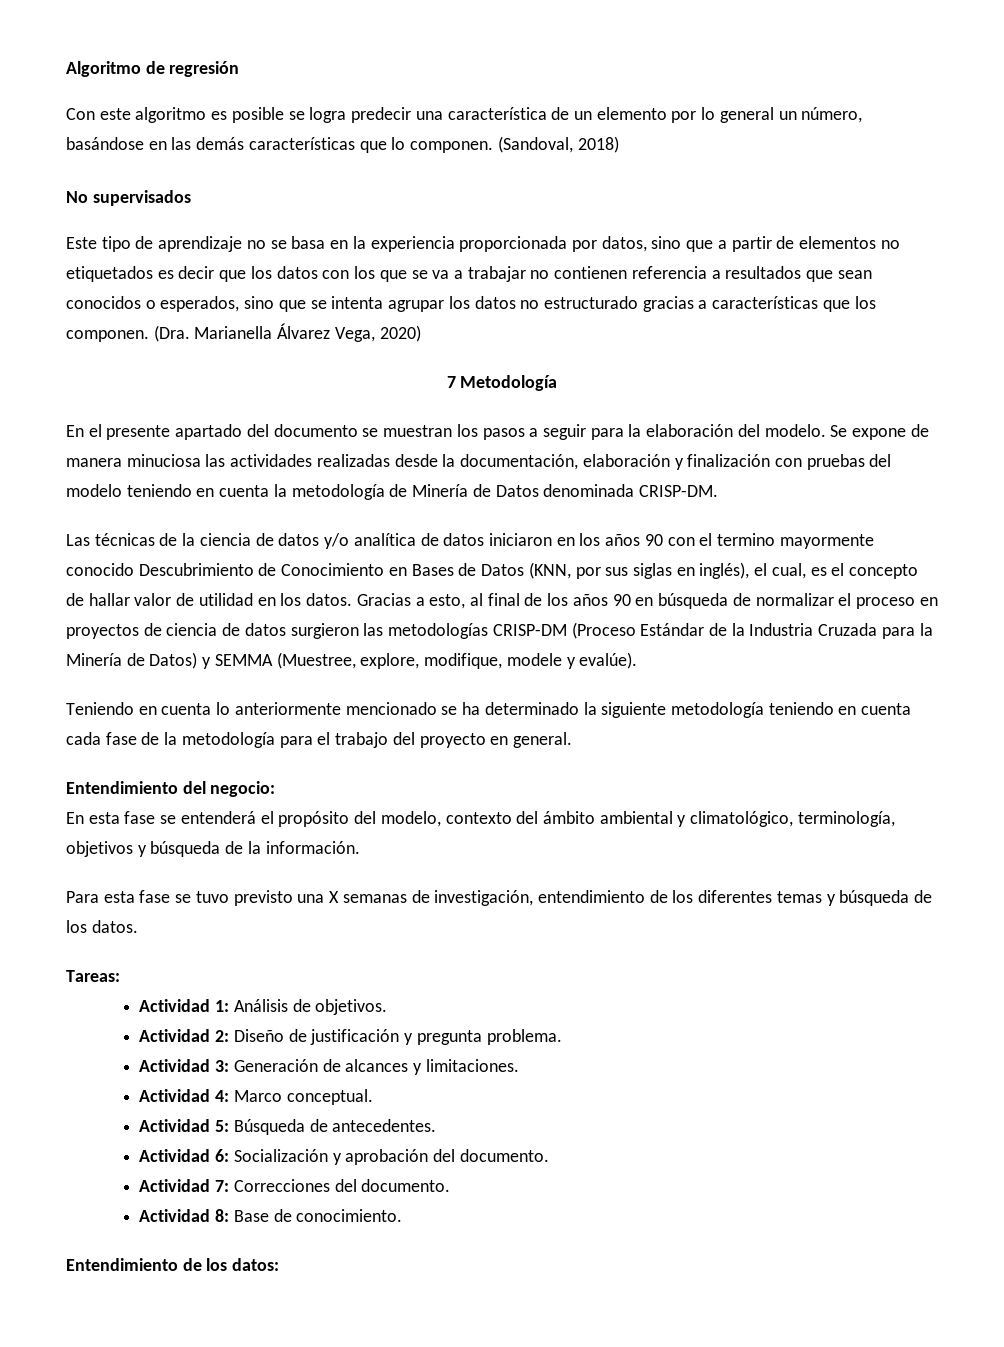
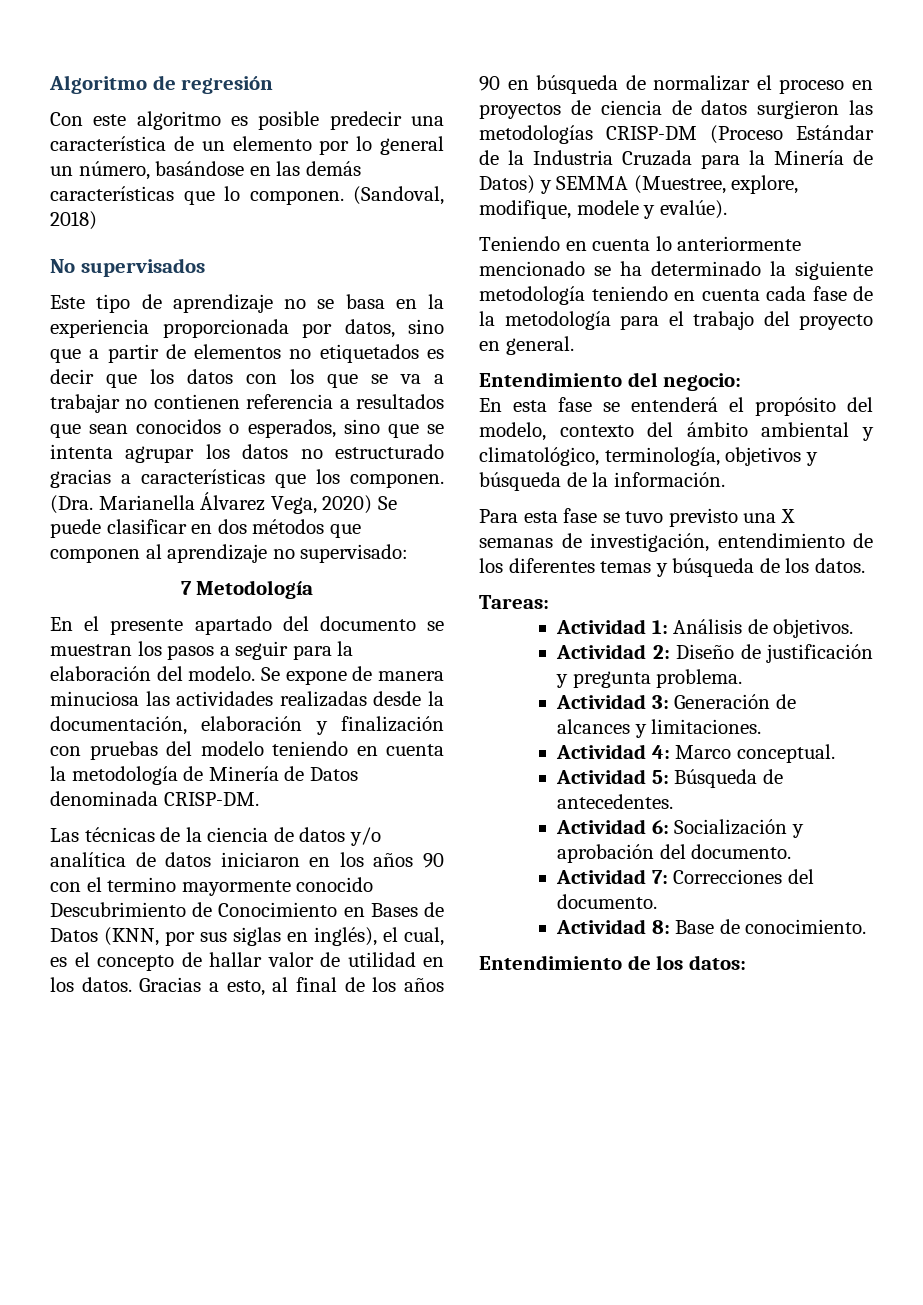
- Con este algoritmo es posible se logra predecir una característica de un elemento por lo general un número, basándose en las demás características que lo componen.
+ Con este algoritmo es posible predecir una característica de un elemento por lo general un número, basándose en las demás características que lo componen.
- (Dra. Marianella Álvarez Vega, 2020)
+ (Dra. Marianella Álvarez Vega, 2020) Se puede clasificar en dos métodos que componen al aprendizaje no supervisado:

